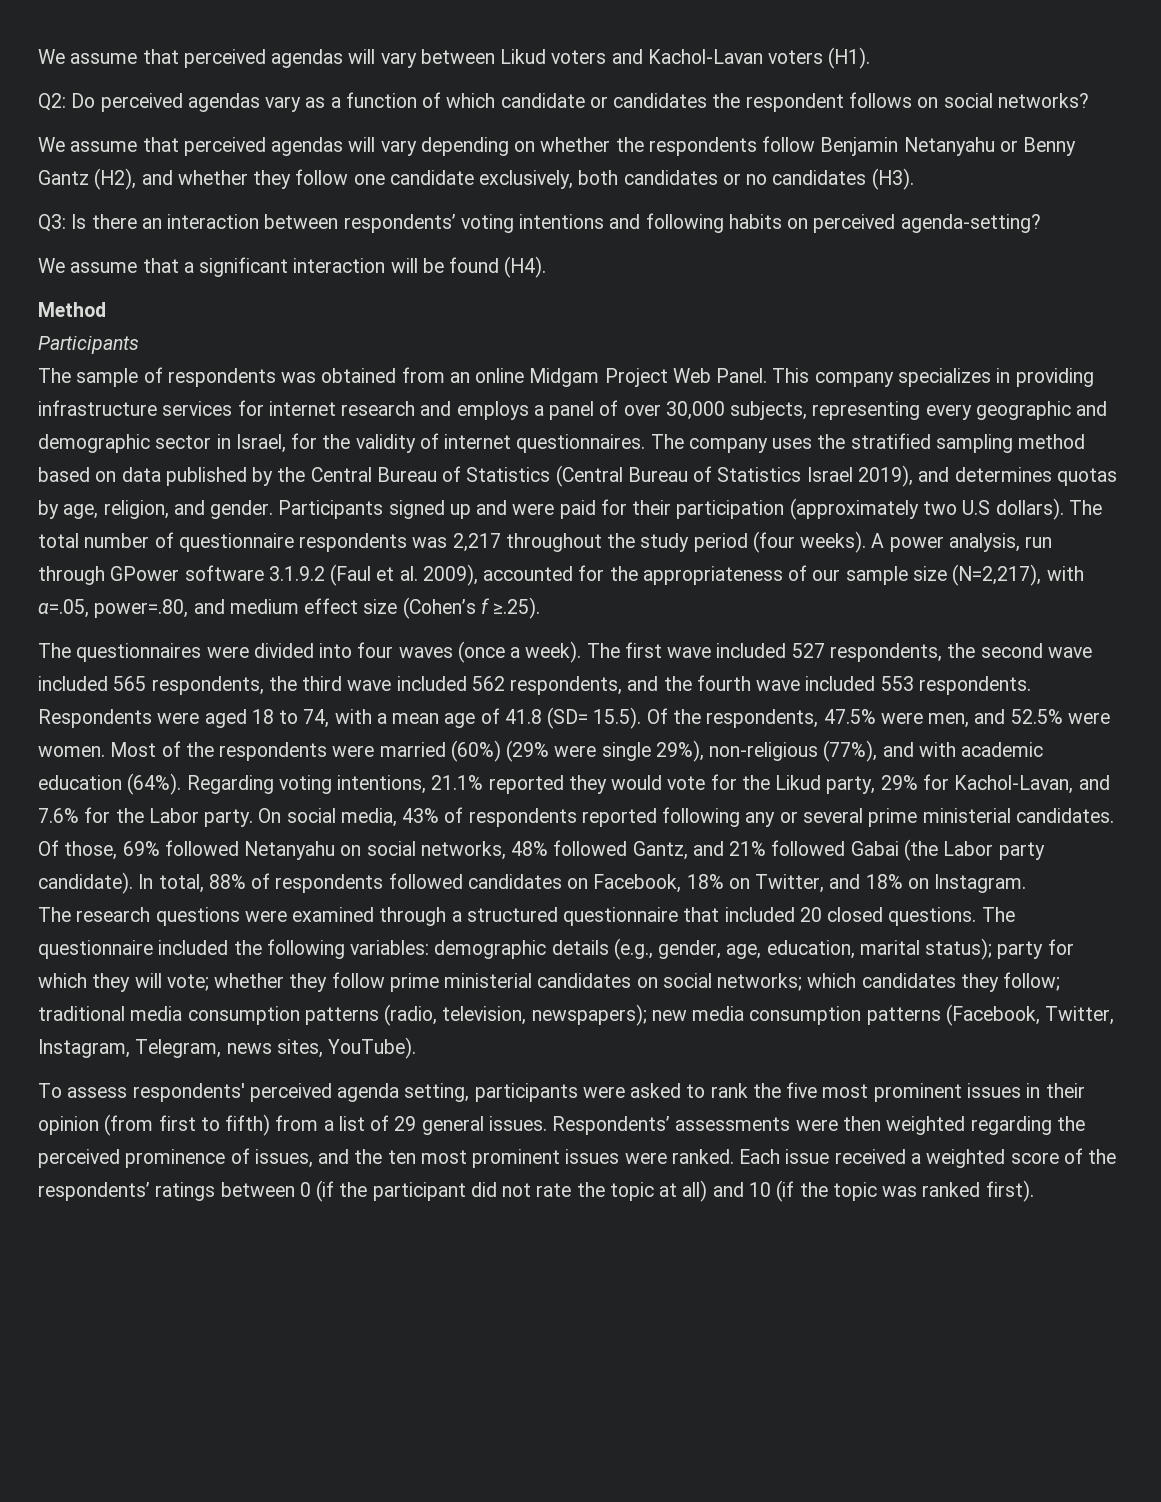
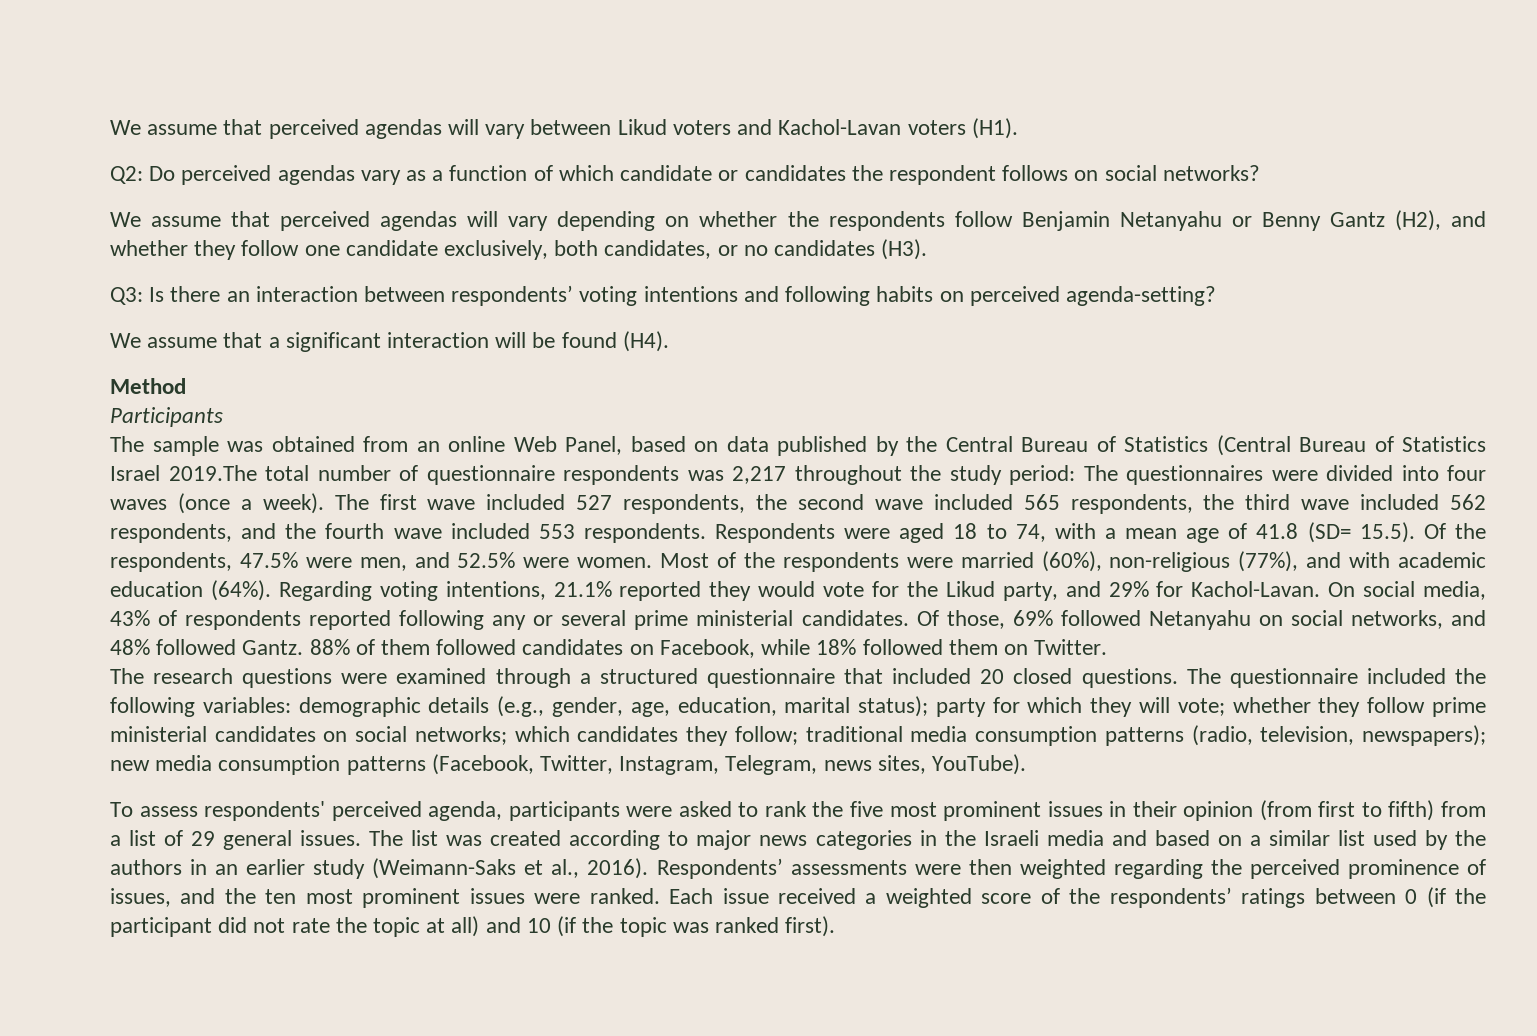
- We assume that perceived agendas will vary depending on whether the respondents follow Benjamin Netanyahu or Benny Gantz (H2), and whether they follow one candidate exclusively, both candidates or no candidates (H3).
+ We assume that perceived agendas will vary depending on whether the respondents follow Benjamin Netanyahu or Benny Gantz (H2), and whether they follow one candidate exclusively, both candidates, or no candidates (H3).
- The sample of respondents was obtained from an online Midgam Project Web Panel. This company specializes in providing infrastructure services for internet research and employs a panel of over 30,000 subjects, representing every geographic and demographic sector in Israel, for the validity of internet questionnaires. The company uses the stratified sampling method based on data published by the Central Bureau of Statistics (Central Bureau of Statistics Israel 2019), and determines quotas by age, religion, and gender. Participants signed up and were paid for their participation (approximately two U.S dollars). The total number of questionnaire respondents was 2,217 throughout the study period (four weeks). A power analysis, run through GPower software 3.1.9.2 (Faul et al. 2009), accounted for the appropriateness of our sample size (N=2,217), with α=.05, power=.80, and medium effect size (Cohen’s f ≥.25).
- The questionnaires were divided into four waves (once a week).
+ The sample was obtained from an online Web Panel, based on data published by the Central Bureau of Statistics (Central Bureau of Statistics Israel 2019.The total number of questionnaire respondents was 2,217 throughout the study period: The questionnaires were divided into four waves (once a week).
- Most of the respondents were married (60%) (29% were single 29%), non-religious (77%), and with academic education (64%).
+ Most of the respondents were married (60%), non-religious (77%), and with academic education (64%).
- Regarding voting intentions, 21.1% reported they would vote for the Likud party, 29% for Kachol-Lavan, and 7.6% for the Labor party.
+ Regarding voting intentions, 21.1% reported they would vote for the Likud party, and 29% for Kachol-Lavan.
- Of those, 69% followed Netanyahu on social networks, 48% followed Gantz, and 21% followed Gabai (the Labor party candidate). In total, 88% of respondents followed candidates on Facebook, 18% on Twitter, and 18% on Instagram.
+ Of those, 69% followed Netanyahu on social networks, and 48% followed Gantz. 88% of them followed candidates on Facebook, while 18% followed them on Twitter.
- To assess respondents' perceived agenda setting, participants were asked to rank the five most prominent issues in their opinion (from first to fifth) from a list of 29 general issues.
+ To assess respondents' perceived agenda, participants were asked to rank the five most prominent issues in their opinion (from first to fifth) from a list of 29 general issues.
+ The list was created according to major news categories in the Israeli media and based on a similar list used by the authors in an earlier study (Weimann-Saks et al., 2016).

